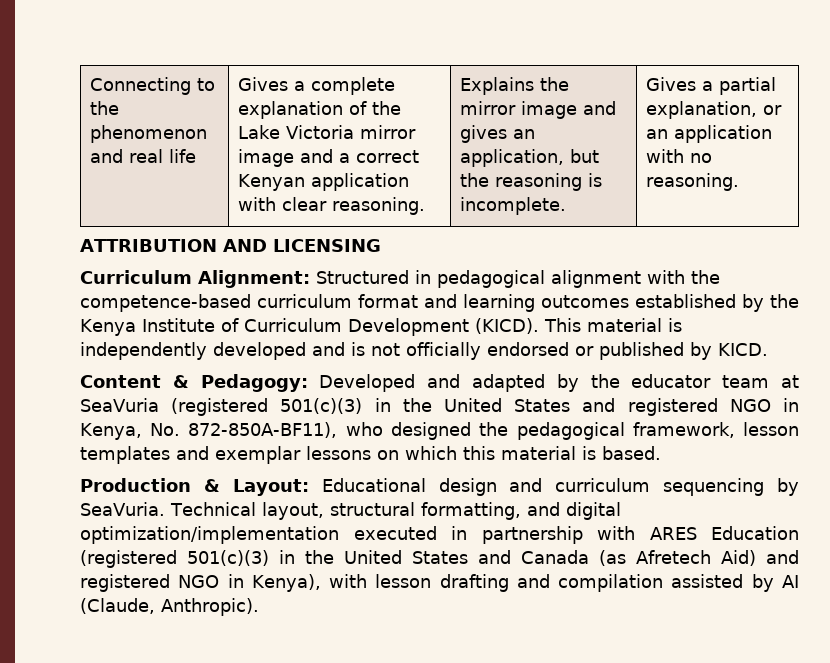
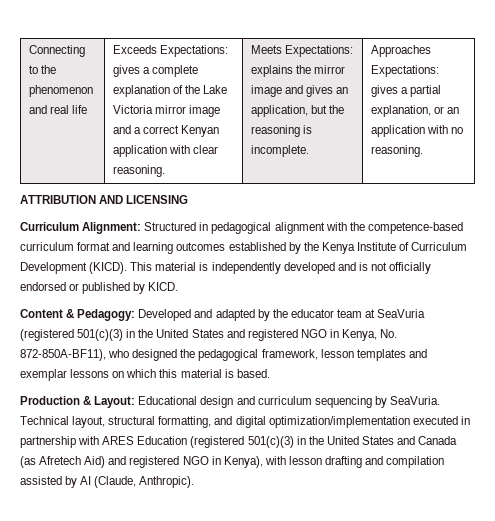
- Gives a complete explanation of the Lake Victoria mirror image and a correct Kenyan application with clear reasoning.
+ Exceeds Expectations: gives a complete explanation of the Lake Victoria mirror image and a correct Kenyan application with clear reasoning.
- Explains the mirror image and gives an application, but the reasoning is incomplete.
+ Meets Expectations: explains the mirror image and gives an application, but the reasoning is incomplete.
- Gives a partial explanation, or an application with no reasoning.
+ Approaches Expectations: gives a partial explanation, or an application with no reasoning.

